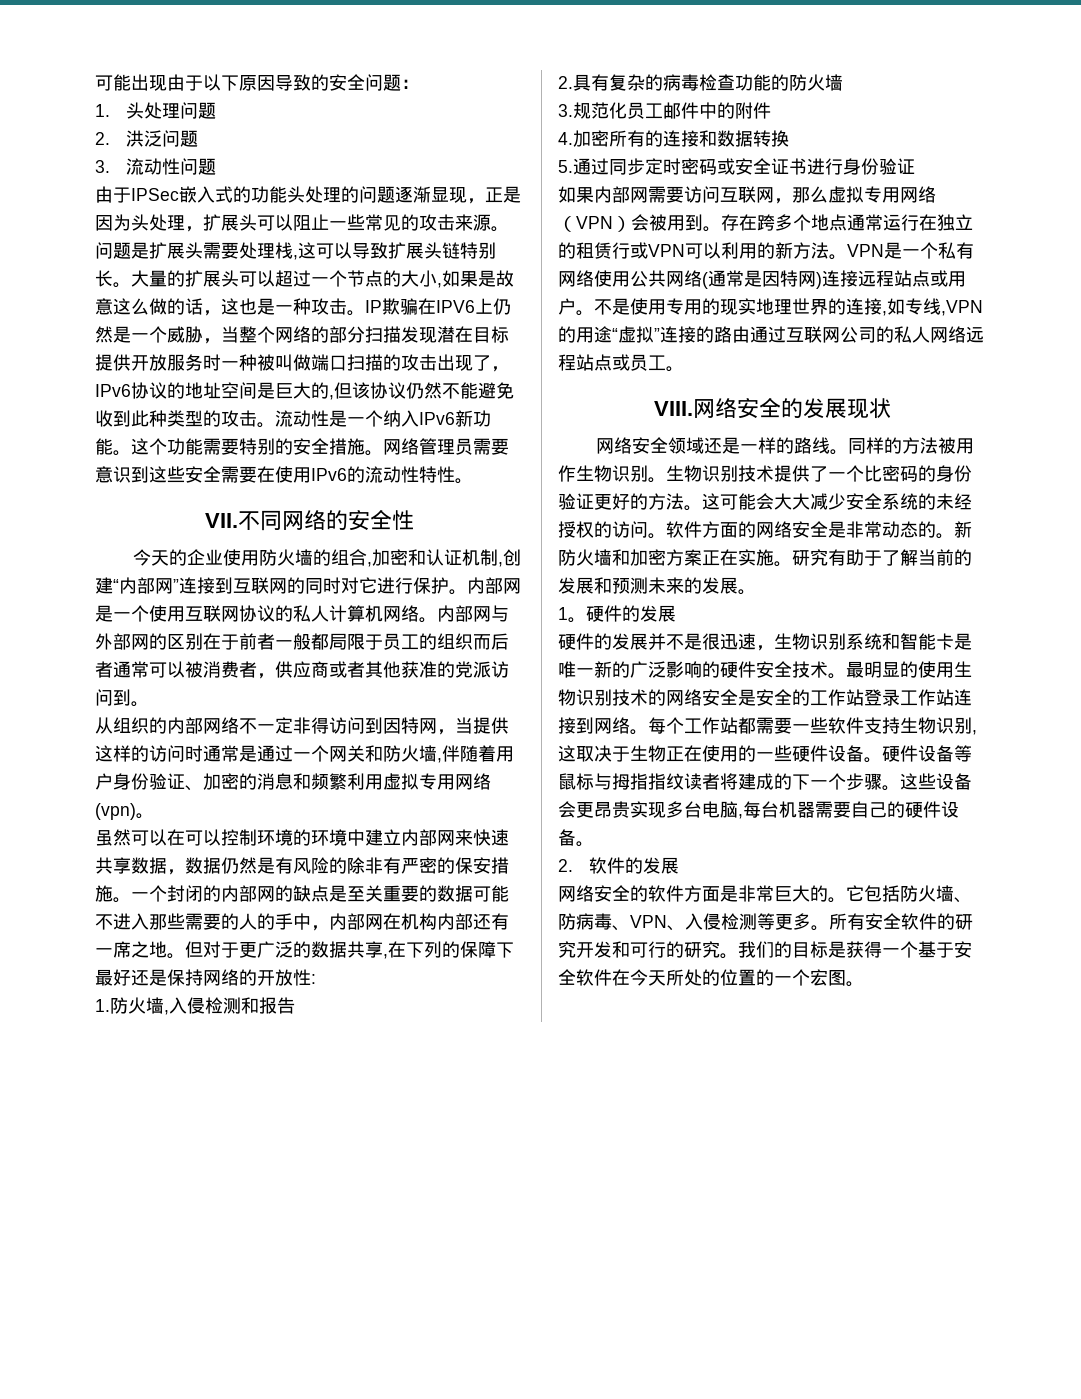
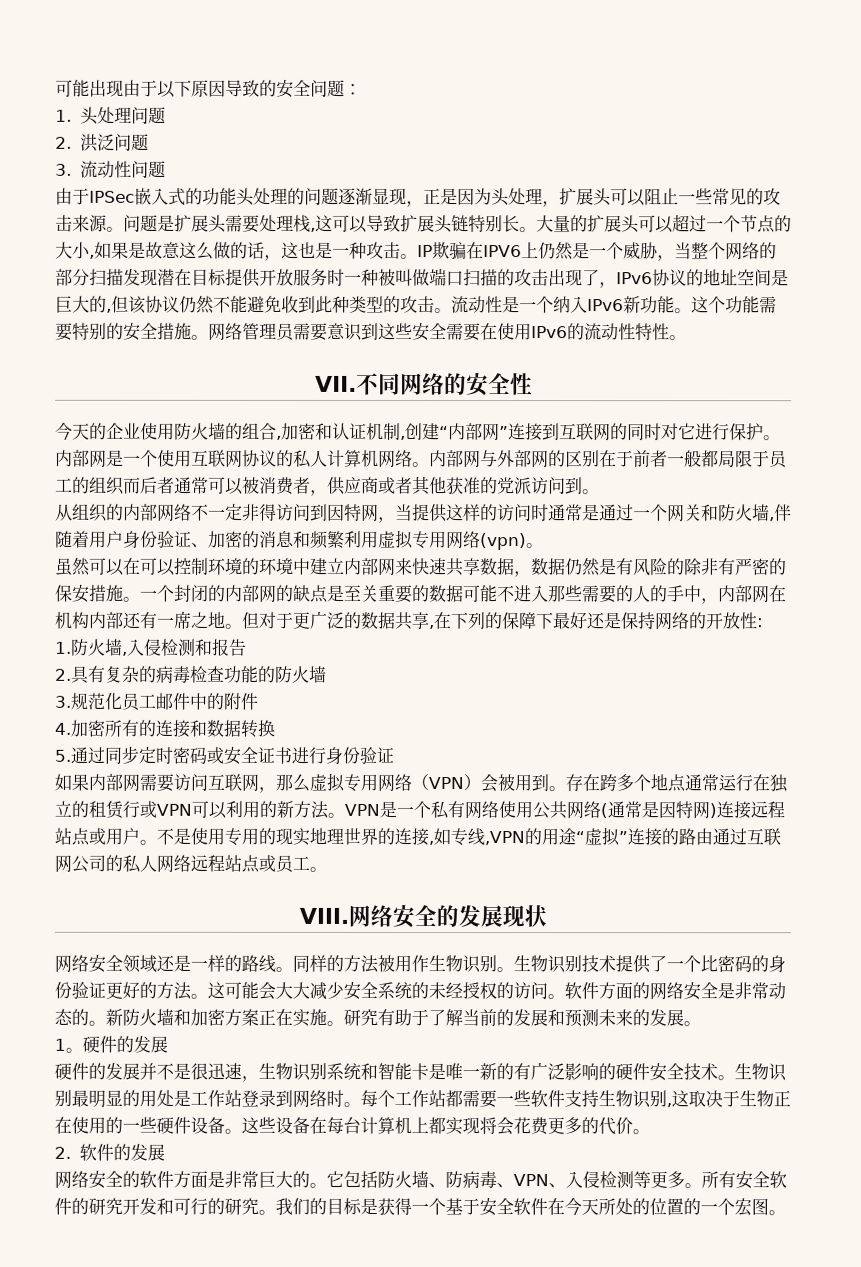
- 硬件的发展并不是很迅速，生物识别系统和智能卡是唯一新的广泛影响的硬件安全技术。
+ 硬件的发展并不是很迅速，生物识别系统和智能卡是唯一新的有广泛影响的硬件安全技术。
- 最明显的使用生物识别技术的网络安全是安全的工作站登录工作站连接到网络。
+ 生物识别最明显的用处是工作站登录到网络时。
- 硬件设备等鼠标与拇指指纹读者将建成的下一个步骤。这些设备会更昂贵实现多台电脑,每台机器需要自己的硬件设备。
+ 这些设备在每台计算机上都实现将会花费更多的代价。

